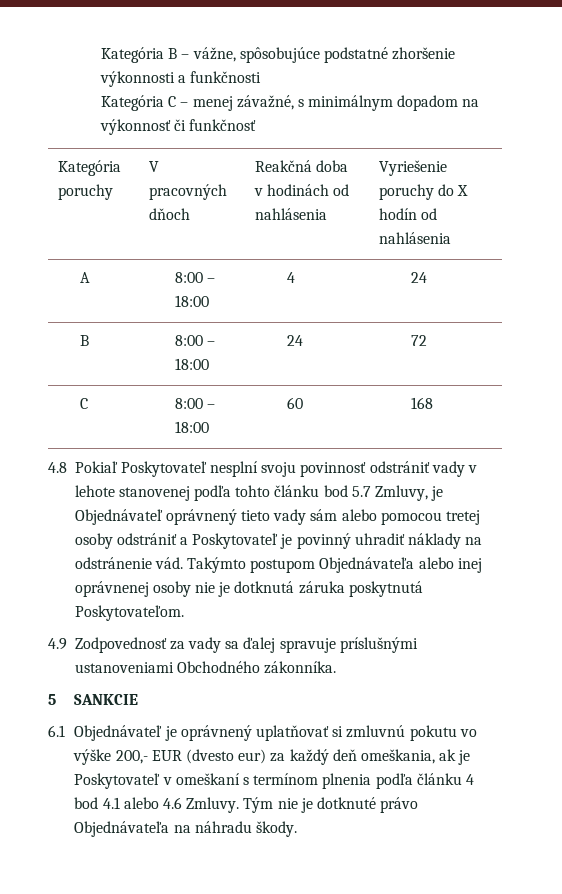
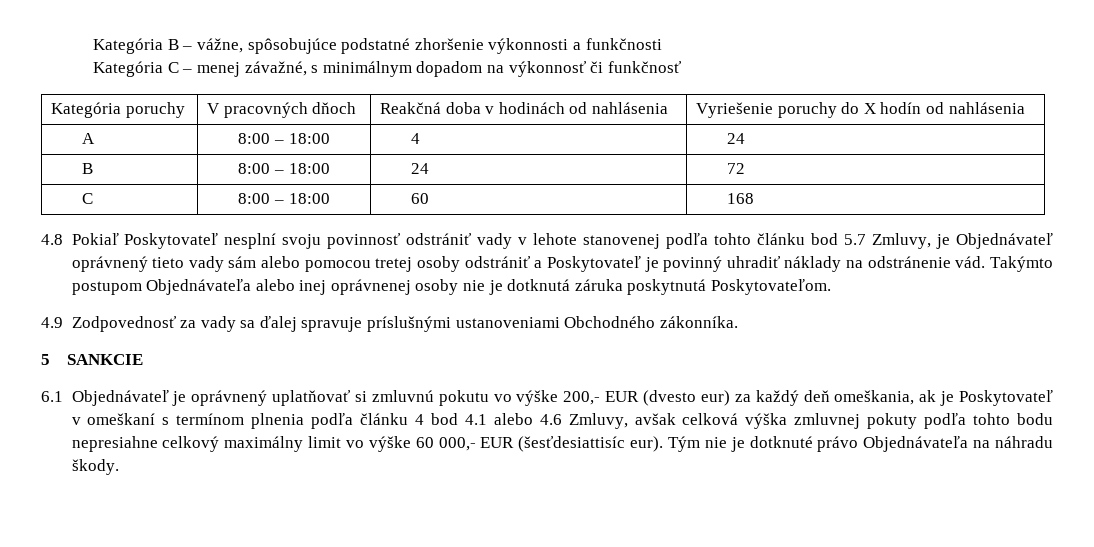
- 6.1 Objednávateľ je oprávnený uplatňovať si zmluvnú pokutu vo výške 200,- EUR (dvesto eur) za každý deň omeškania, ak je Poskytovateľ v omeškaní s termínom plnenia podľa článku 4 bod 4.1 alebo 4.6 Zmluvy.
+ 6.1 Objednávateľ je oprávnený uplatňovať si zmluvnú pokutu vo výške 200,- EUR (dvesto eur) za každý deň omeškania, ak je Poskytovateľ v omeškaní s termínom plnenia podľa článku 4 bod 4.1 alebo 4.6 Zmluvy, avšak celková výška zmluvnej pokuty podľa tohto bodu nepresiahne celkový maximálny limit vo výške 60 000,- EUR (šesťdesiattisíc eur).

